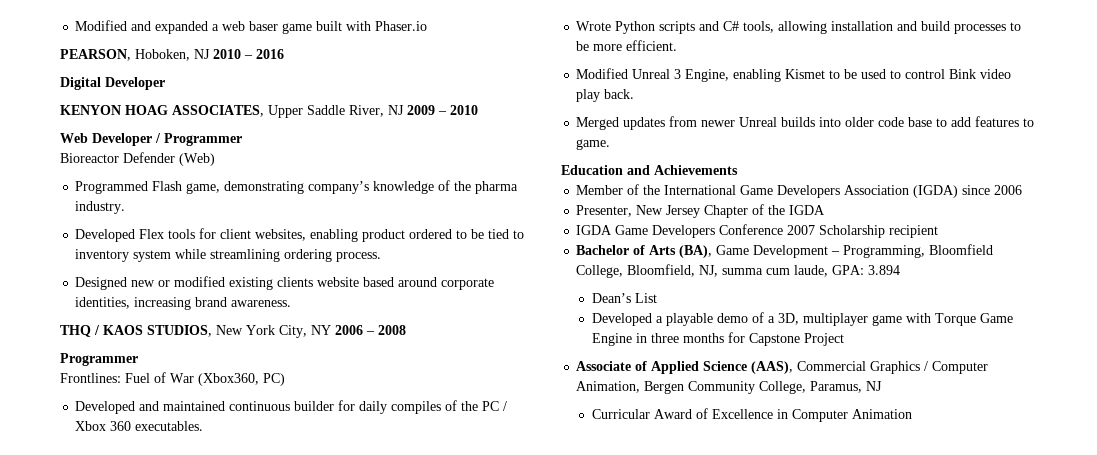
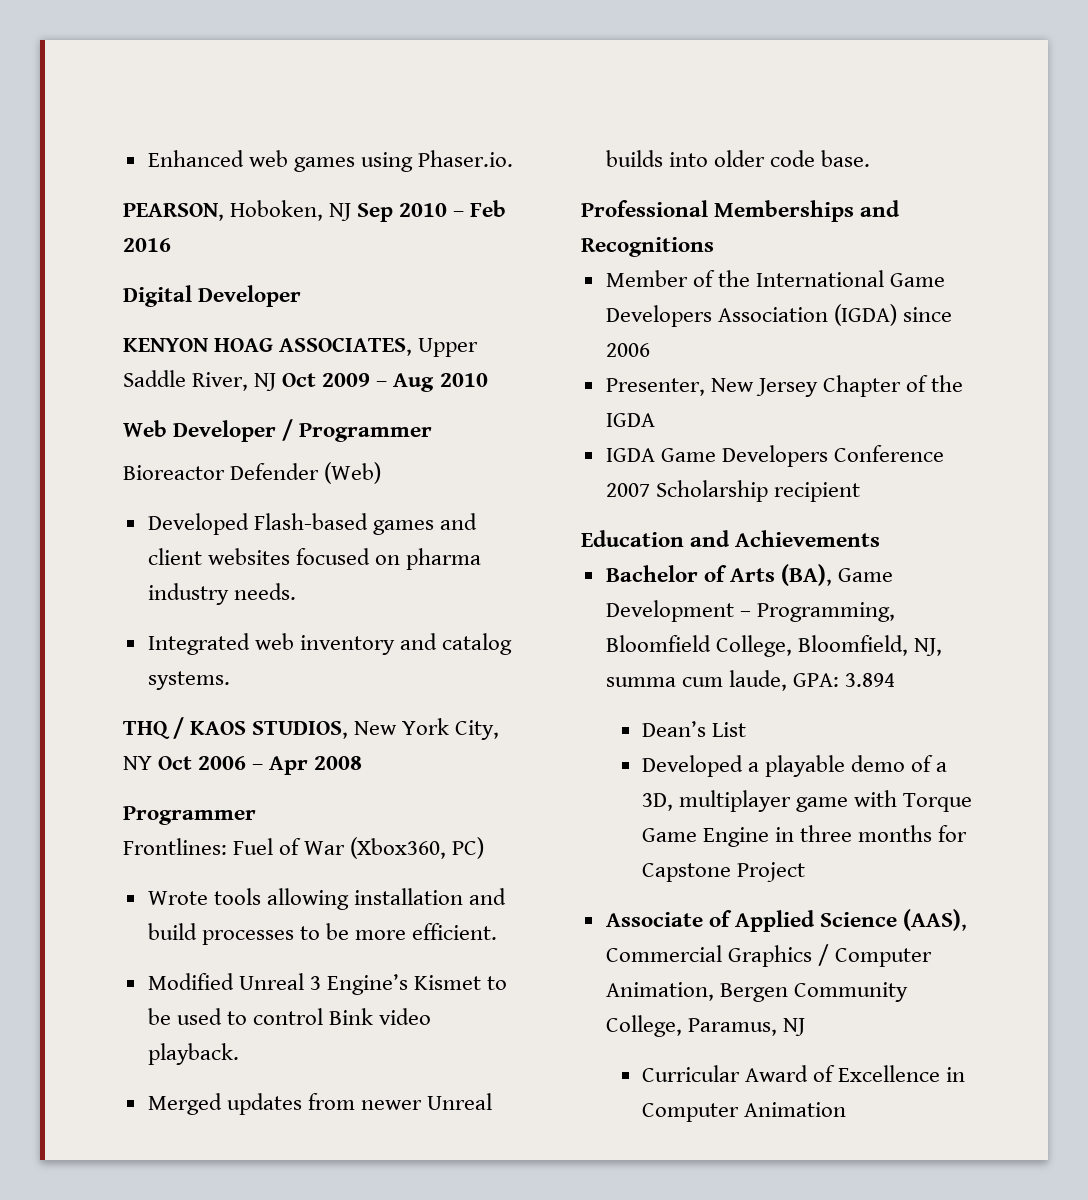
- Modified and expanded a web baser game built with Phaser.io
+ Enhanced web games using Phaser.io.
- PEARSON, Hoboken, NJ 2010 – 2016
+ PEARSON, Hoboken, NJ Sep 2010 – Feb 2016
- KENYON HOAG ASSOCIATES, Upper Saddle River, NJ 2009 – 2010
+ KENYON HOAG ASSOCIATES, Upper Saddle River, NJ Oct 2009 – Aug 2010
- Programmed Flash game, demonstrating company’s knowledge of the pharma industry.
- Developed Flex tools for client websites, enabling product ordered to be tied to inventory system while streamlining ordering process.
- Designed new or modified existing clients website based around corporate identities, increasing brand awareness.
+ Developed Flash-based games and client websites focused on pharma industry needs.
+ Integrated web inventory and catalog systems.
- THQ / KAOS STUDIOS, New York City, NY 2006 – 2008
+ THQ / KAOS STUDIOS, New York City, NY Oct 2006 – Apr 2008
- Developed and maintained continuous builder for daily compiles of the PC / Xbox 360 executables.
- Wrote Python scripts and C# tools, allowing installation and build processes to be more efficient.
+ Wrote tools allowing installation and build processes to be more efficient.
- Modified Unreal 3 Engine, enabling Kismet to be used to control Bink video play back.
+ Modified Unreal 3 Engine’s Kismet to be used to control Bink video playback.
- Merged updates from newer Unreal builds into older code base to add features to game.
- Education and Achievements
+ Merged updates from newer Unreal builds into older code base.
+ Professional Memberships and Recognitions
+ Education and Achievements

